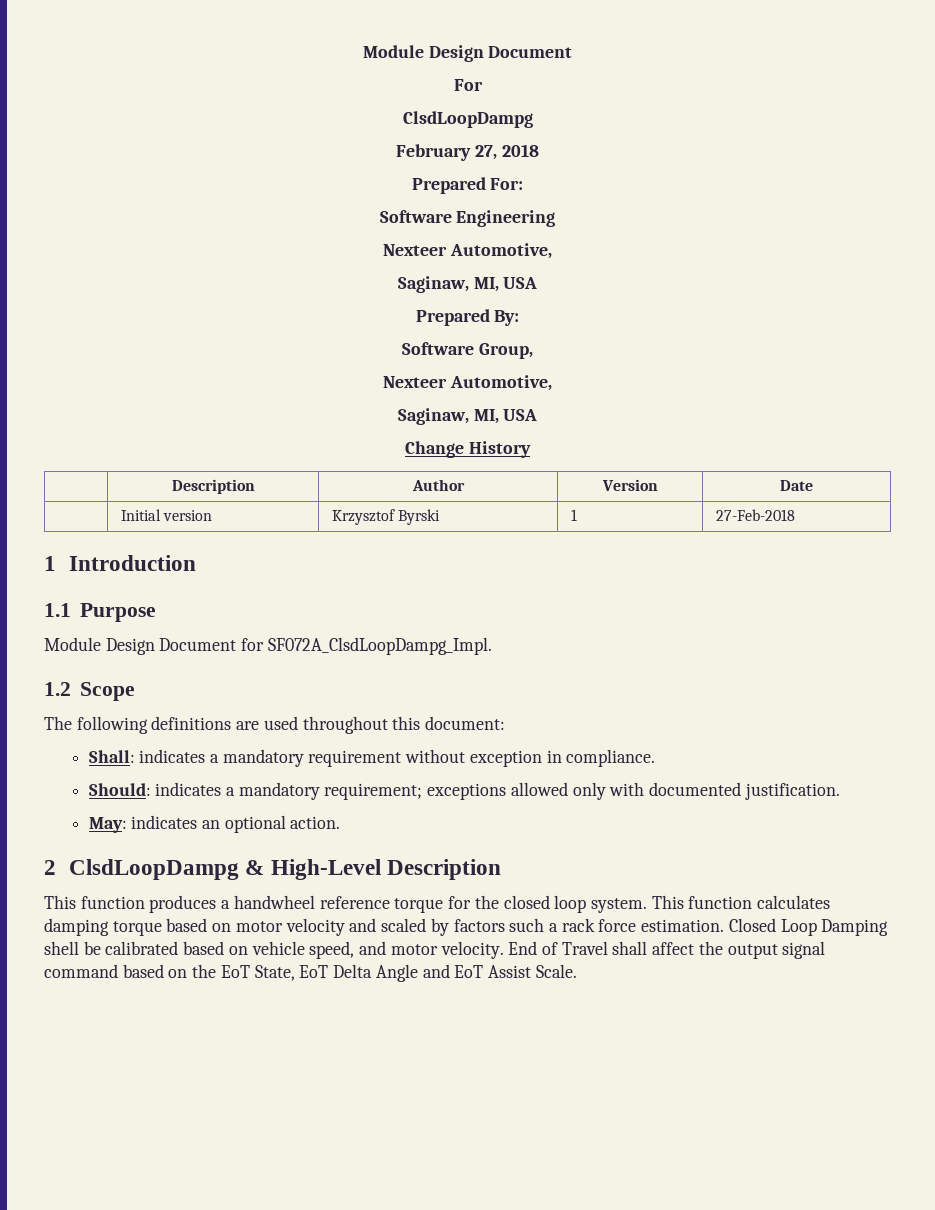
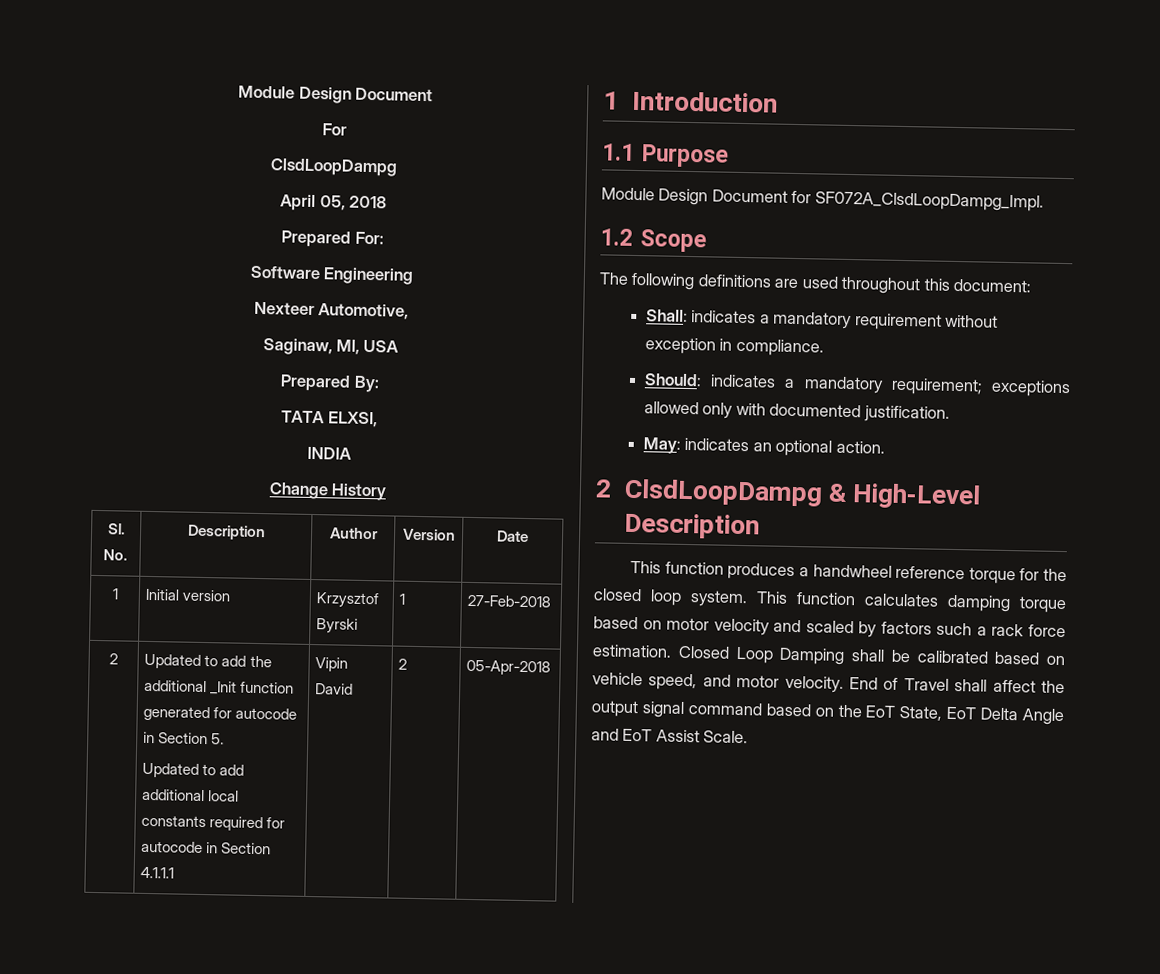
- February 27, 2018
+ April 05, 2018
- Software Group,
- Nexteer Automotive,
- Saginaw, MI, USA
+ TATA ELXSI,
+ INDIA
- | Description | Author | Version | Date
+ Sl. No. | Description | Author | Version | Date
- | Initial version | Krzysztof Byrski | 1 | 27-Feb-2018
+ 1 | Initial version | Krzysztof Byrski | 1 | 27-Feb-2018
+ 2 | Updated to add the additional _Init function generated for autocode in Section 5.
+ Updated to add additional local constants required for autocode in Section 4.1.1.1 | Vipin David | 2 | 05-Apr-2018
- Closed Loop Damping shell be calibrated based on vehicle speed, and motor velocity.
+ Closed Loop Damping shall be calibrated based on vehicle speed, and motor velocity.

